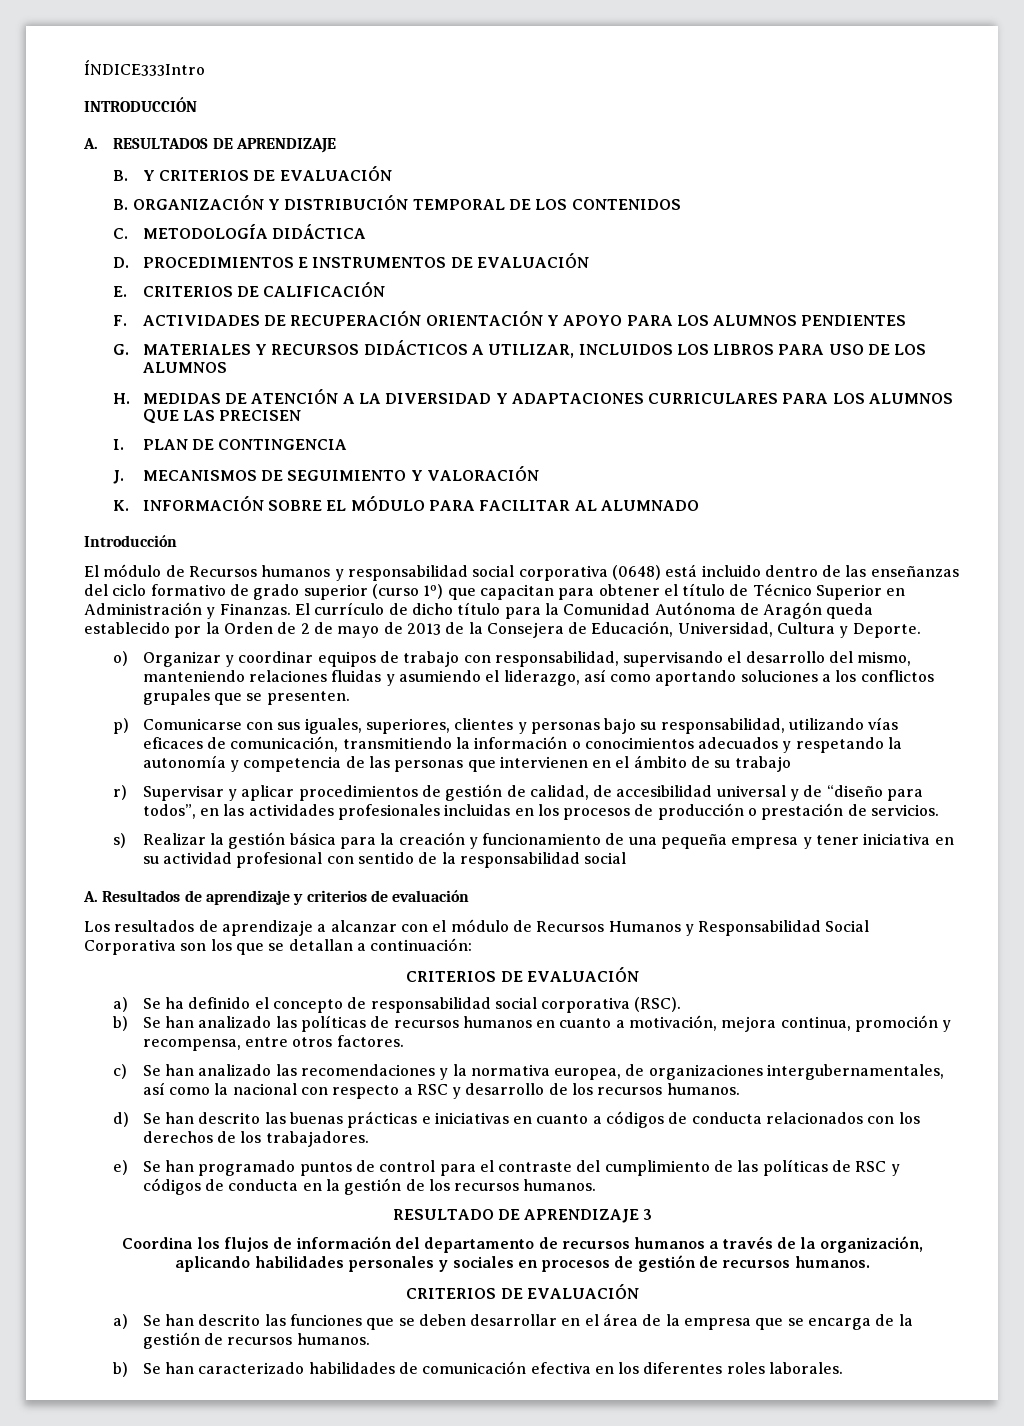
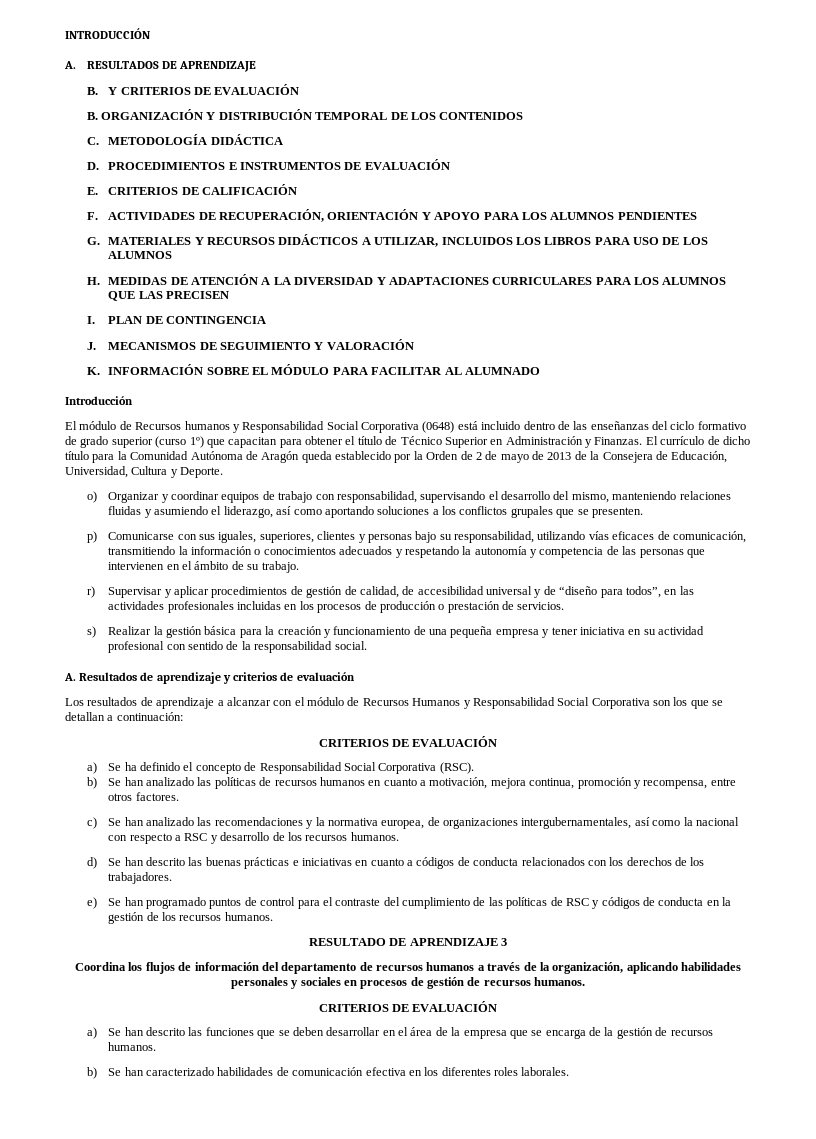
- ÍNDICE333Intro
- F. ACTIVIDADES DE RECUPERACIÓN ORIENTACIÓN Y APOYO PARA LOS ALUMNOS PENDIENTES
+ F. ACTIVIDADES DE RECUPERACIÓN, ORIENTACIÓN Y APOYO PARA LOS ALUMNOS PENDIENTES
- El módulo de Recursos humanos y responsabilidad social corporativa (0648) está incluido dentro de las enseñanzas del ciclo formativo de grado superior (curso 1º) que capacitan para obtener el título de Técnico Superior en Administración y Finanzas.
+ El módulo de Recursos humanos y Responsabilidad Social Corporativa (0648) está incluido dentro de las enseñanzas del ciclo formativo de grado superior (curso 1º) que capacitan para obtener el título de Técnico Superior en Administración y Finanzas.
- p) Comunicarse con sus iguales, superiores, clientes y personas bajo su responsabilidad, utilizando vías eficaces de comunicación, transmitiendo la información o conocimientos adecuados y respetando la autonomía y competencia de las personas que intervienen en el ámbito de su trabajo
+ p) Comunicarse con sus iguales, superiores, clientes y personas bajo su responsabilidad, utilizando vías eficaces de comunicación, transmitiendo la información o conocimientos adecuados y respetando la autonomía y competencia de las personas que intervienen en el ámbito de su trabajo.
- s) Realizar la gestión básica para la creación y funcionamiento de una pequeña empresa y tener iniciativa en su actividad profesional con sentido de la responsabilidad social
+ s) Realizar la gestión básica para la creación y funcionamiento de una pequeña empresa y tener iniciativa en su actividad profesional con sentido de la responsabilidad social.
- a) Se ha definido el concepto de responsabilidad social corporativa (RSC).
+ a) Se ha definido el concepto de Responsabilidad Social Corporativa (RSC).

